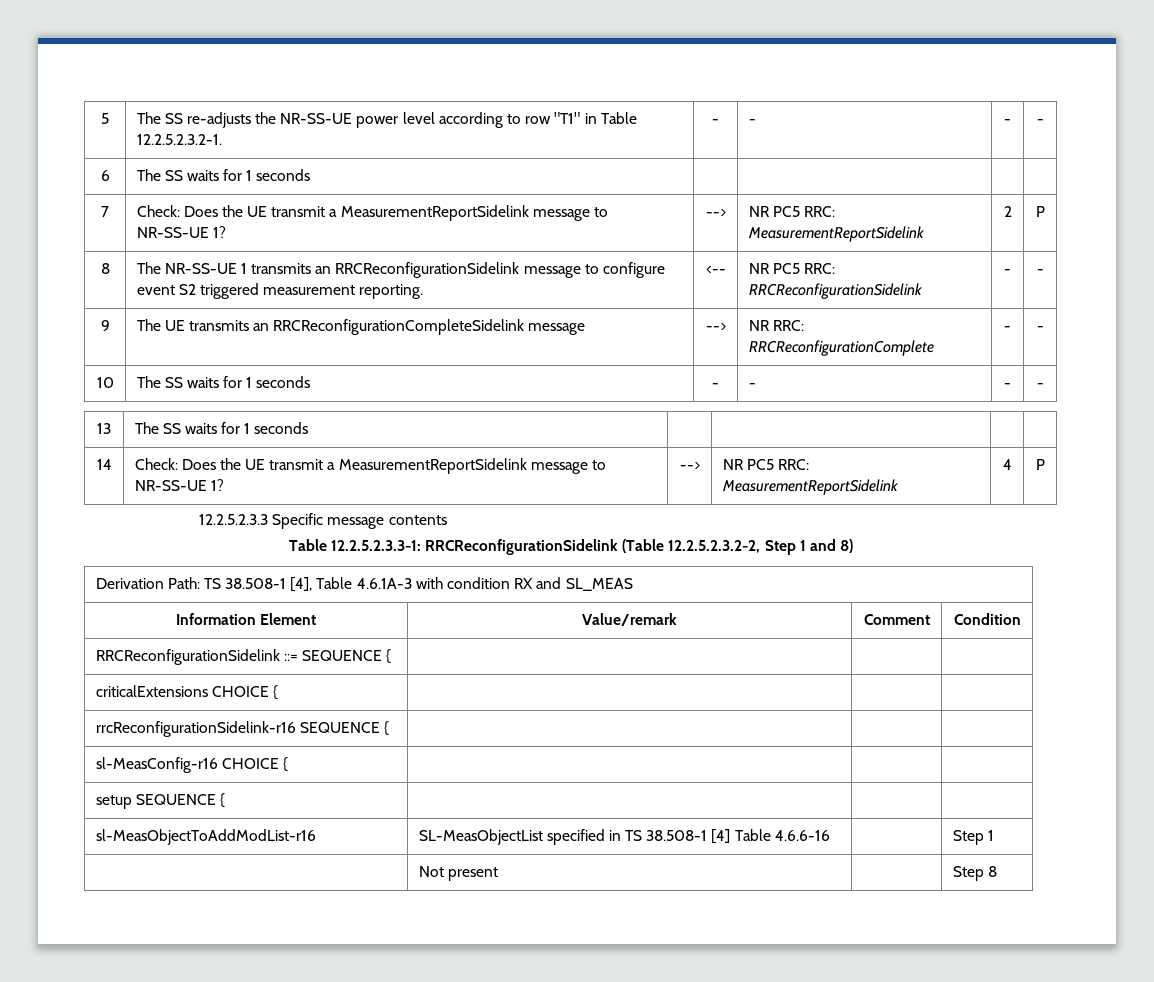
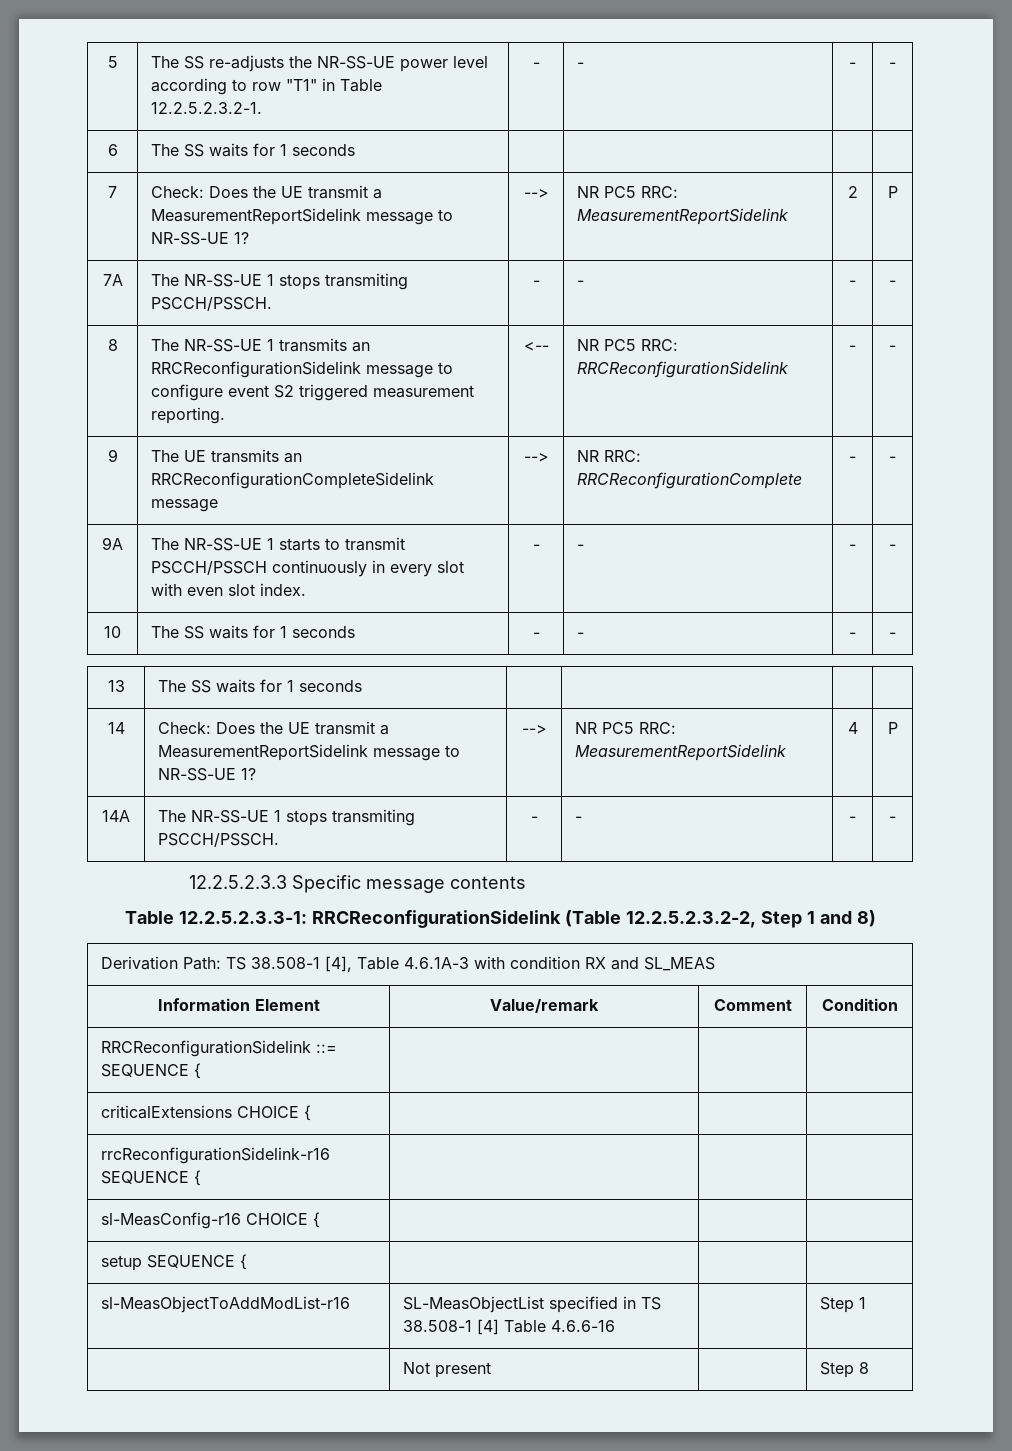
+ 7A | The NR-SS-UE 1 stops transmiting PSCCH/PSSCH. | - | - | - | -
+ 9A | The NR-SS-UE 1 starts to transmit PSCCH/PSSCH continuously in every slot with even slot index. | - | - | - | -
+ 14A | The NR-SS-UE 1 stops transmiting PSCCH/PSSCH. | - | - | - | -

